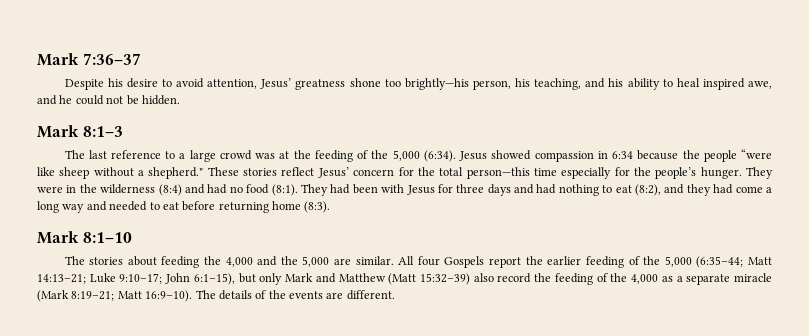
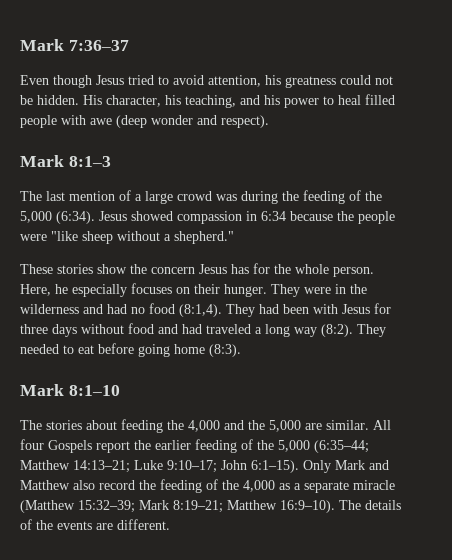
- Despite his desire to avoid attention, Jesus’ greatness shone too brightly—his person, his teaching, and his ability to heal inspired awe, and he could not be hidden.
+ Even though Jesus tried to avoid attention, his greatness could not be hidden. His character, his teaching, and his power to heal filled people with awe (deep wonder and respect).
- The last reference to a large crowd was at the feeding of the 5,000 (6:34).
+ The last mention of a large crowd was during the feeding of the 5,000 (6:34).
- Jesus showed compassion in 6:34 because the people “were like sheep without a shepherd." These stories reflect Jesus’ concern for the total person—this time especially for the people’s hunger.
+ Jesus showed compassion in 6:34 because the people were "like sheep without a shepherd."
+ These stories show the concern Jesus has for the whole person. Here, he especially focuses on their hunger.
- They were in the wilderness (8:4) and had no food (8:1).
+ They were in the wilderness and had no food (8:1,4).
- They had been with Jesus for three days and had nothing to eat (8:2), and they had come a long way and needed to eat before returning home (8:3).
+ They had been with Jesus for three days without food and had traveled a long way (8:2). They needed to eat before going home (8:3).
- All four Gospels report the earlier feeding of the 5,000 (6:35–44; Matt 14:13–21; Luke 9:10–17; John 6:1–15), but only Mark and Matthew (Matt 15:32–39) also record the feeding of the 4,000 as a separate miracle (Mark 8:19–21; Matt 16:9–10).
+ All four Gospels report the earlier feeding of the 5,000 (6:35–44; Matthew 14:13–21; Luke 9:10–17; John 6:1–15). Only Mark and Matthew also record the feeding of the 4,000 as a separate miracle (Matthew 15:32–39; Mark 8:19–21; Matthew 16:9–10).

